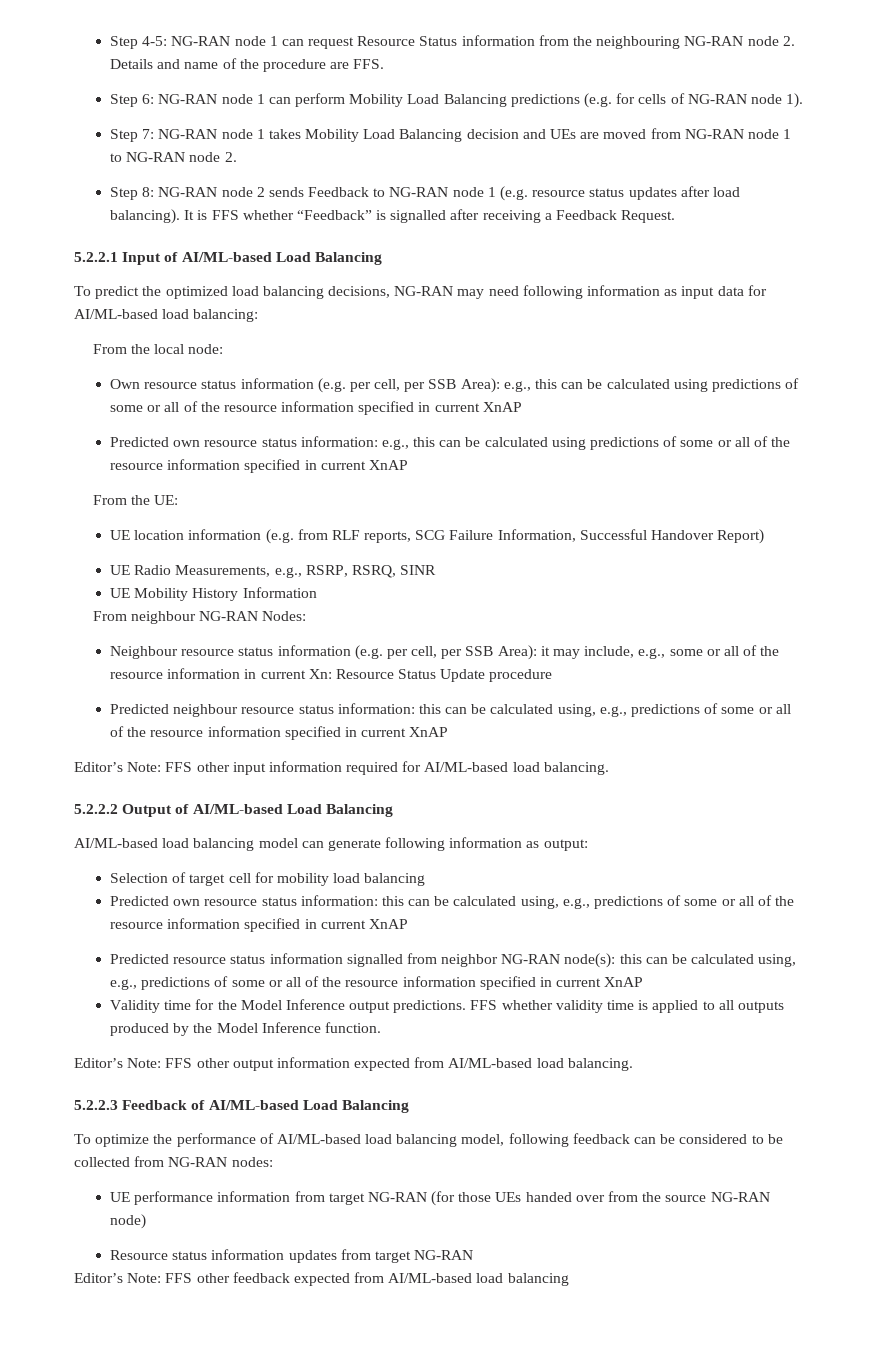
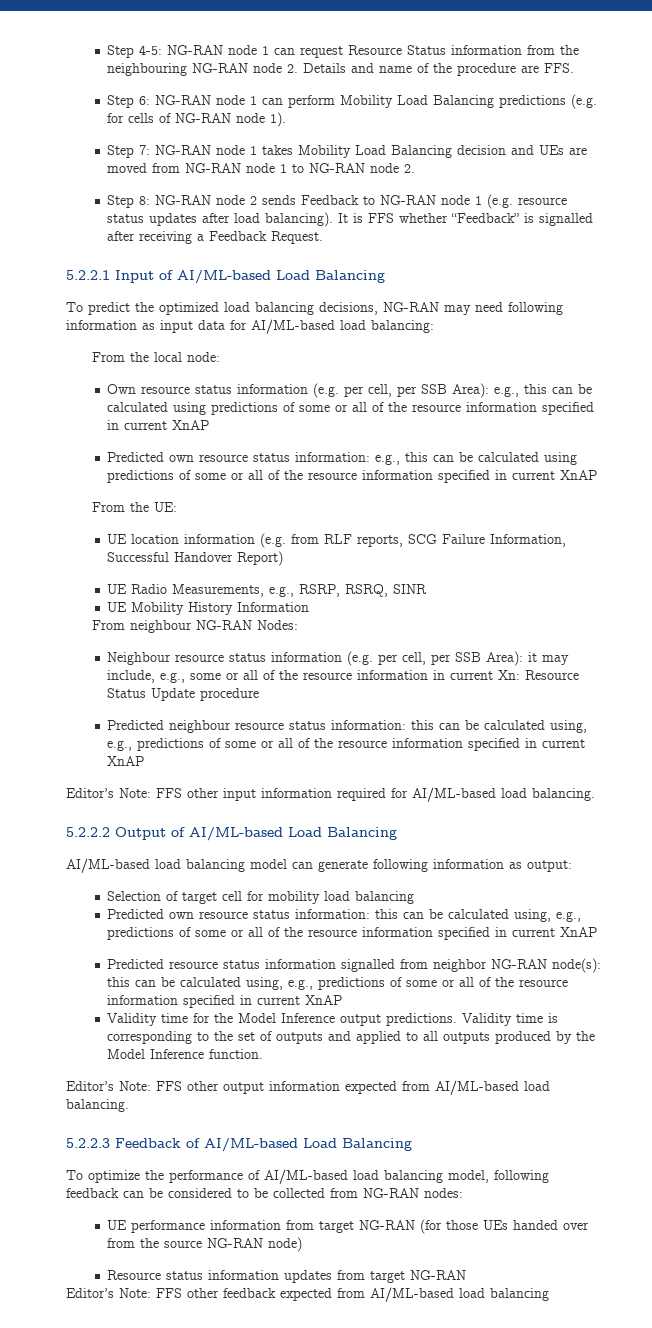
- FFS whether validity time is applied to all outputs produced by the Model Inference function.
+ Validity time is corresponding to the set of outputs and applied to all outputs produced by the Model Inference function.

